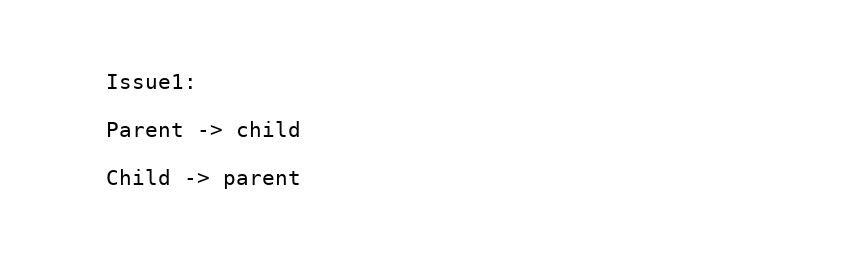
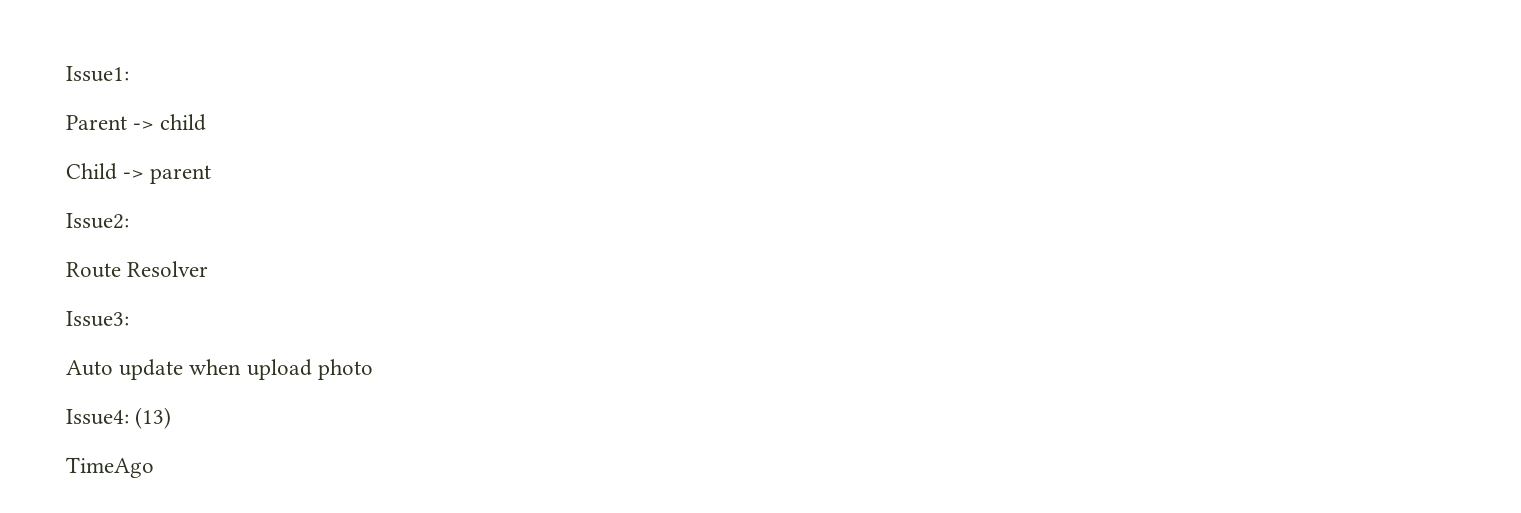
+ Issue2:
+ Route Resolver
+ Issue3:
+ Auto update when upload photo
+ Issue4: (13)
+ TimeAgo

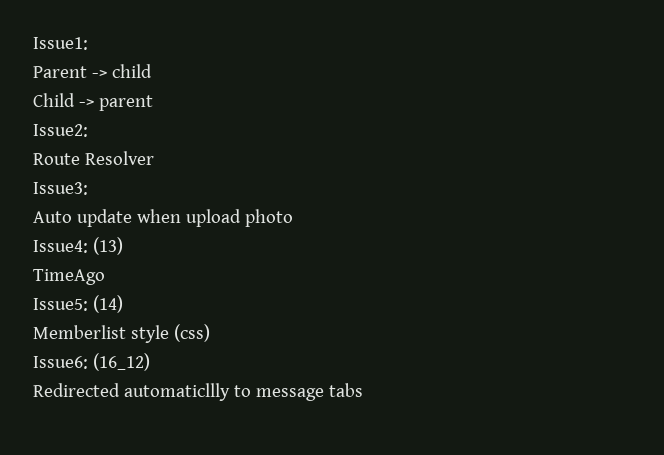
+ Issue5: (14)
+ Memberlist style (css)
+ Issue6: (16_12)
+ Redirected automaticllly to message tabs

